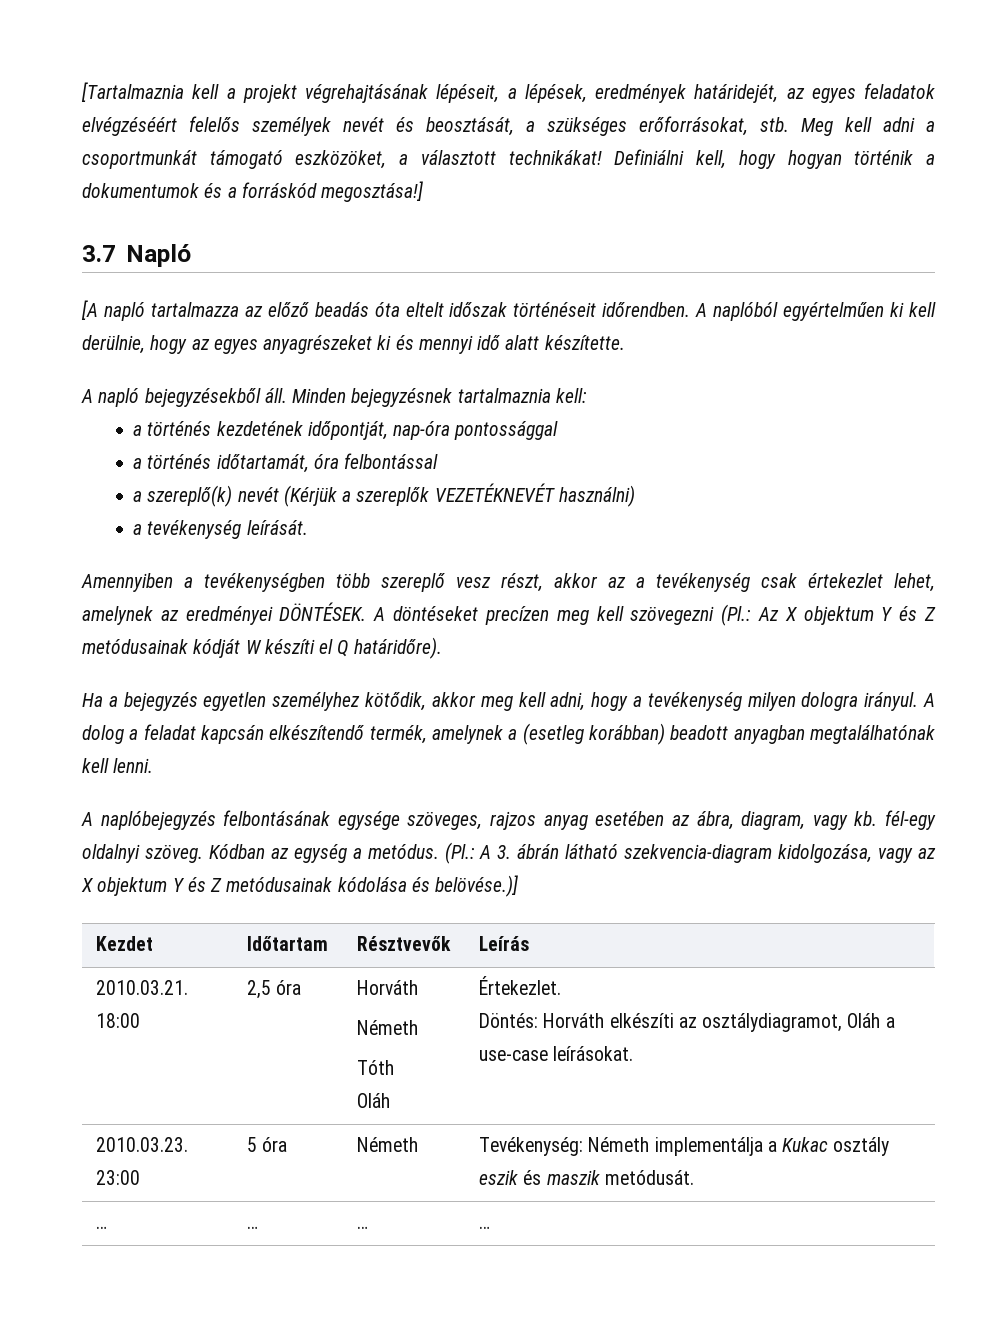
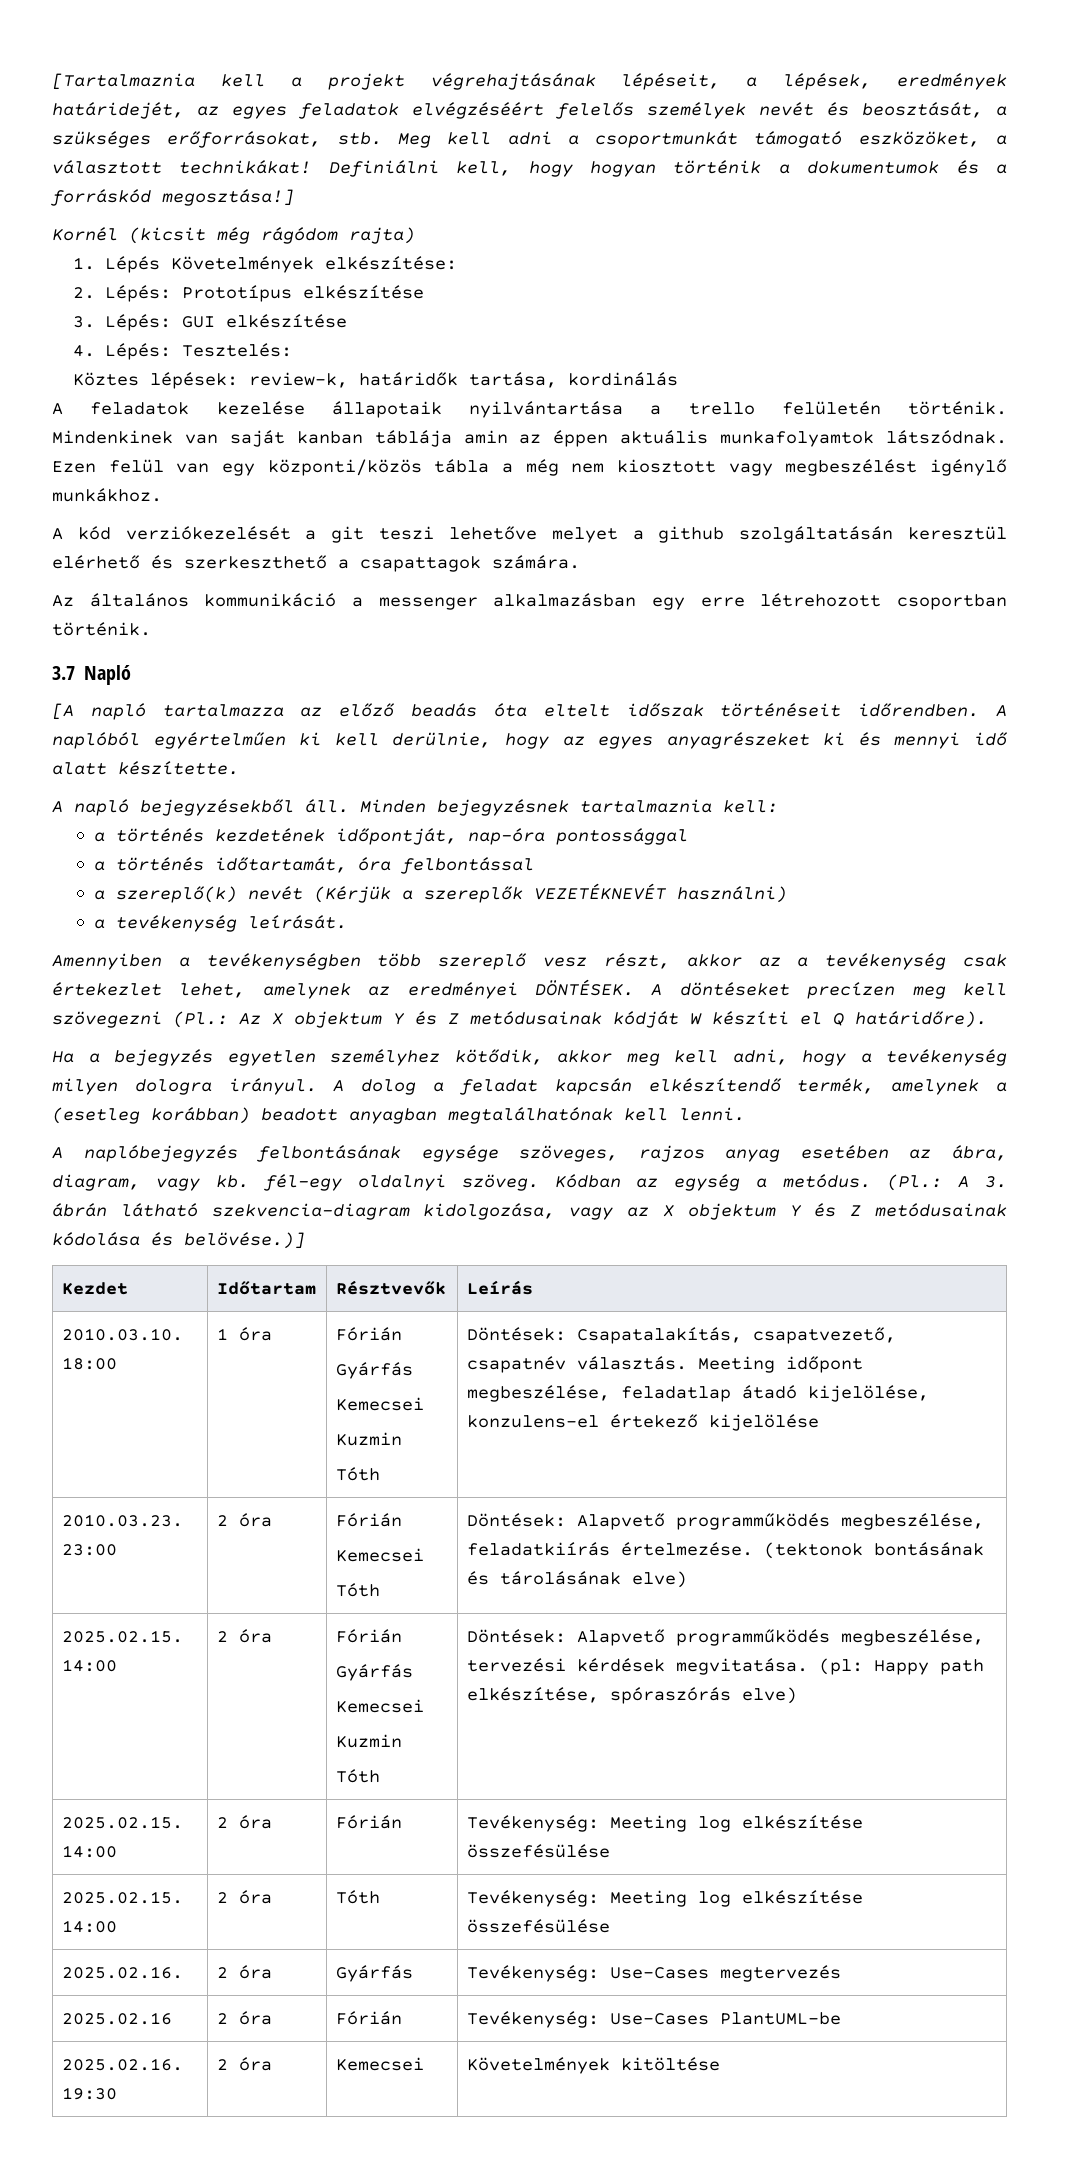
+ Kornél (kicsit még rágódom rajta)
+ 1. Lépés Követelmények elkészítése:
+ 2. Lépés: Prototípus elkészítése
+ 3. Lépés: GUI elkészítése
+ 4. Lépés: Tesztelés:
+ Köztes lépések: review-k, határidők tartása, kordinálás
+ A feladatok kezelése állapotaik nyilvántartása a trello felületén történik. Mindenkinek van saját kanban táblája amin az éppen aktuális munkafolyamtok látszódnak. Ezen felül van egy központi/közös tábla a még nem kiosztott vagy megbeszélést igénylő munkákhoz.
+ A kód verziókezelését a git teszi lehetőve melyet a github szolgáltatásán keresztül elérhető és szerkeszthető a csapattagok számára.
+ Az általános kommunikáció a messenger alkalmazásban egy erre létrehozott csoportban történik.
- 2010.03.21. 18:00 | 2,5 óra | Horváth
- Németh
- Tóth
- Oláh | Értekezlet.
- Döntés: Horváth elkészíti az osztálydiagramot, Oláh a use-case leírásokat.
+ 2010.03.10. 18:00 | 1 óra | Fórián
+ Gyárfás
+ Kemecsei
+ Kuzmin
+ Tóth | Döntések: Csapatalakítás, csapatvezető, csapatnév választás. Meeting időpont megbeszélése, feladatlap átadó kijelölése, konzulens-el értekező kijelölése
- 2010.03.23. 23:00 | 5 óra | Németh | Tevékenység: Németh implementálja a Kukac osztály eszik és maszik metódusát.
- … | … | … | …
+ 2010.03.23. 23:00 | 2 óra | Fórián
+ Kemecsei
+ Tóth | Döntések: Alapvető programműködés megbeszélése, feladatkiírás értelmezése. (tektonok bontásának és tárolásának elve)
+ 2025.02.15. 14:00 | 2 óra | Fórián
+ Gyárfás
+ Kemecsei
+ Kuzmin
+ Tóth | Döntések: Alapvető programműködés megbeszélése, tervezési kérdések megvitatása. (pl: Happy path elkészítése, spóraszórás elve)
+ 2025.02.15. 14:00 | 2 óra | Fórián | Tevékenység: Meeting log elkészítése összefésülése
+ 2025.02.15. 14:00 | 2 óra | Tóth | Tevékenység: Meeting log elkészítése összefésülése
+ 2025.02.16. | 2 óra | Gyárfás | Tevékenység: Use-Cases megtervezés
+ 2025.02.16 | 2 óra | Fórián | Tevékenység: Use-Cases PlantUML-be
+ 2025.02.16. 19:30 | 2 óra | Kemecsei | Követelmények kitöltése

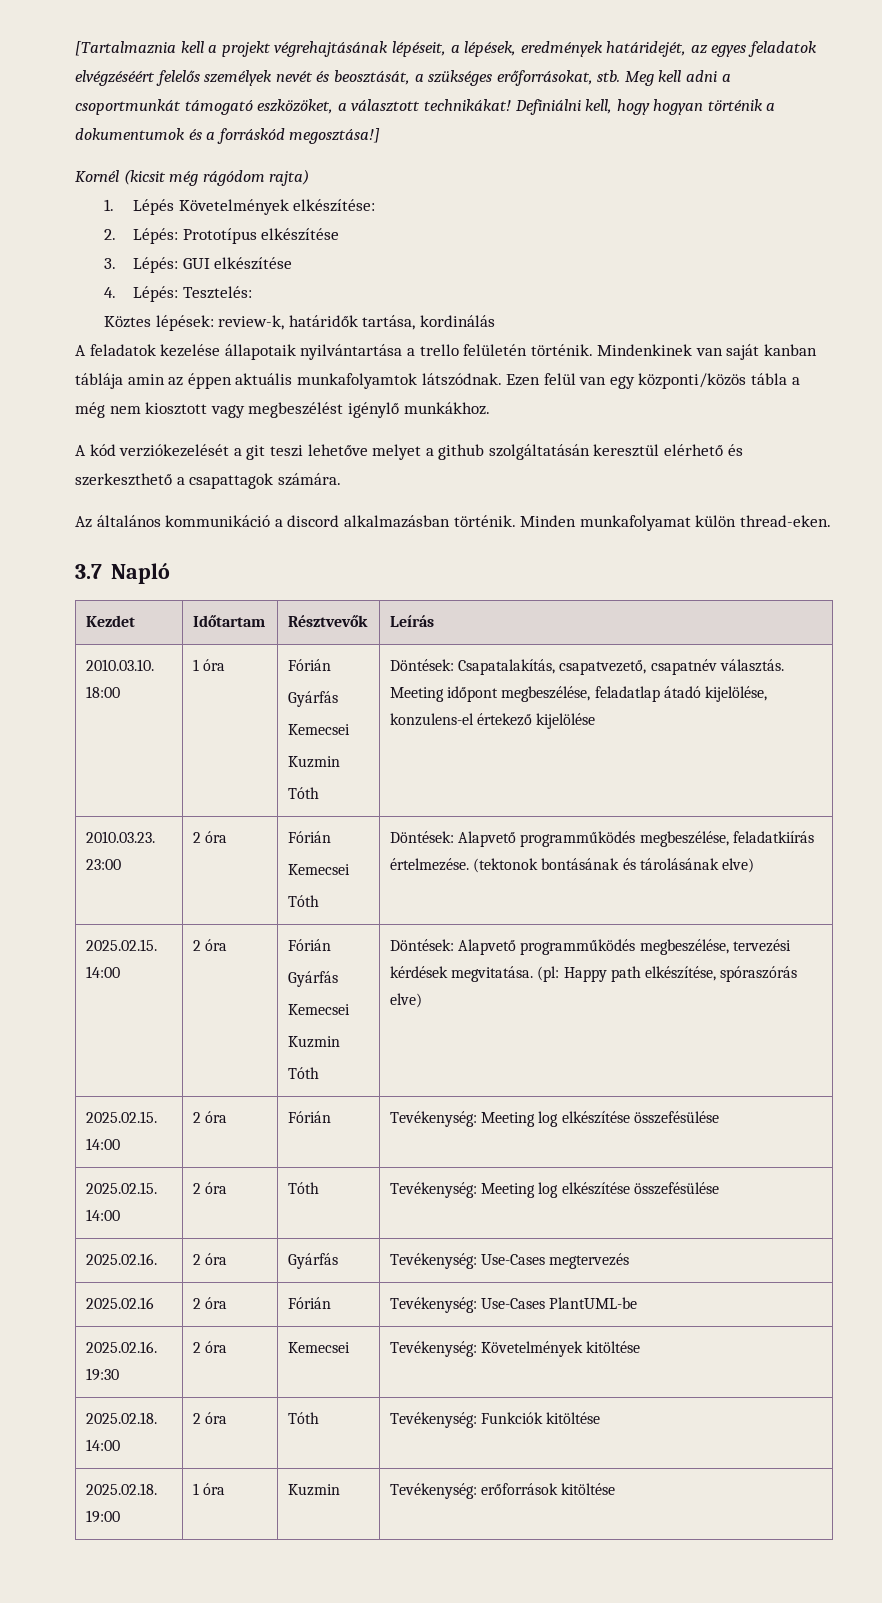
- Az általános kommunikáció a messenger alkalmazásban egy erre létrehozott csoportban történik.
+ Az általános kommunikáció a discord alkalmazásban történik. Minden munkafolyamat külön thread-eken.
  3.7 Napló
- [A napló tartalmazza az előző beadás óta eltelt időszak történéseit időrendben. A naplóból egyértelműen ki kell derülnie, hogy az egyes anyagrészeket ki és mennyi idő alatt készítette.
- A napló bejegyzésekből áll. Minden bejegyzésnek tartalmaznia kell:
- a történés kezdetének időpontját, nap-óra pontossággal
- a történés időtartamát, óra felbontással
- a szereplő(k) nevét (Kérjük a szereplők VEZETÉKNEVÉT használni)
- a tevékenység leírását.
- Amennyiben a tevékenységben több szereplő vesz részt, akkor az a tevékenység csak értekezlet lehet, amelynek az eredményei DÖNTÉSEK. A döntéseket precízen meg kell szövegezni (Pl.: Az X objektum Y és Z metódusainak kódját W készíti el Q határidőre).
- Ha a bejegyzés egyetlen személyhez kötődik, akkor meg kell adni, hogy a tevékenység milyen dologra irányul. A dolog a feladat kapcsán elkészítendő termék, amelynek a (esetleg korábban) beadott anyagban megtalálhatónak kell lenni.
- A naplóbejegyzés felbontásának egysége szöveges, rajzos anyag esetében az ábra, diagram, vagy kb. fél-egy oldalnyi szöveg. Kódban az egység a metódus. (Pl.: A 3. ábrán látható szekvencia-diagram kidolgozása, vagy az X objektum Y és Z metódusainak kódolása és belövése.)]
- 2025.02.16. 19:30 | 2 óra | Kemecsei | Követelmények kitöltése
+ 2025.02.16. 19:30 | 2 óra | Kemecsei | Tevékenység: Követelmények kitöltése
+ 2025.02.18. 14:00 | 2 óra | Tóth | Tevékenység: Funkciók kitöltése
+ 2025.02.18. 19:00 | 1 óra | Kuzmin | Tevékenység: erőforrások kitöltése

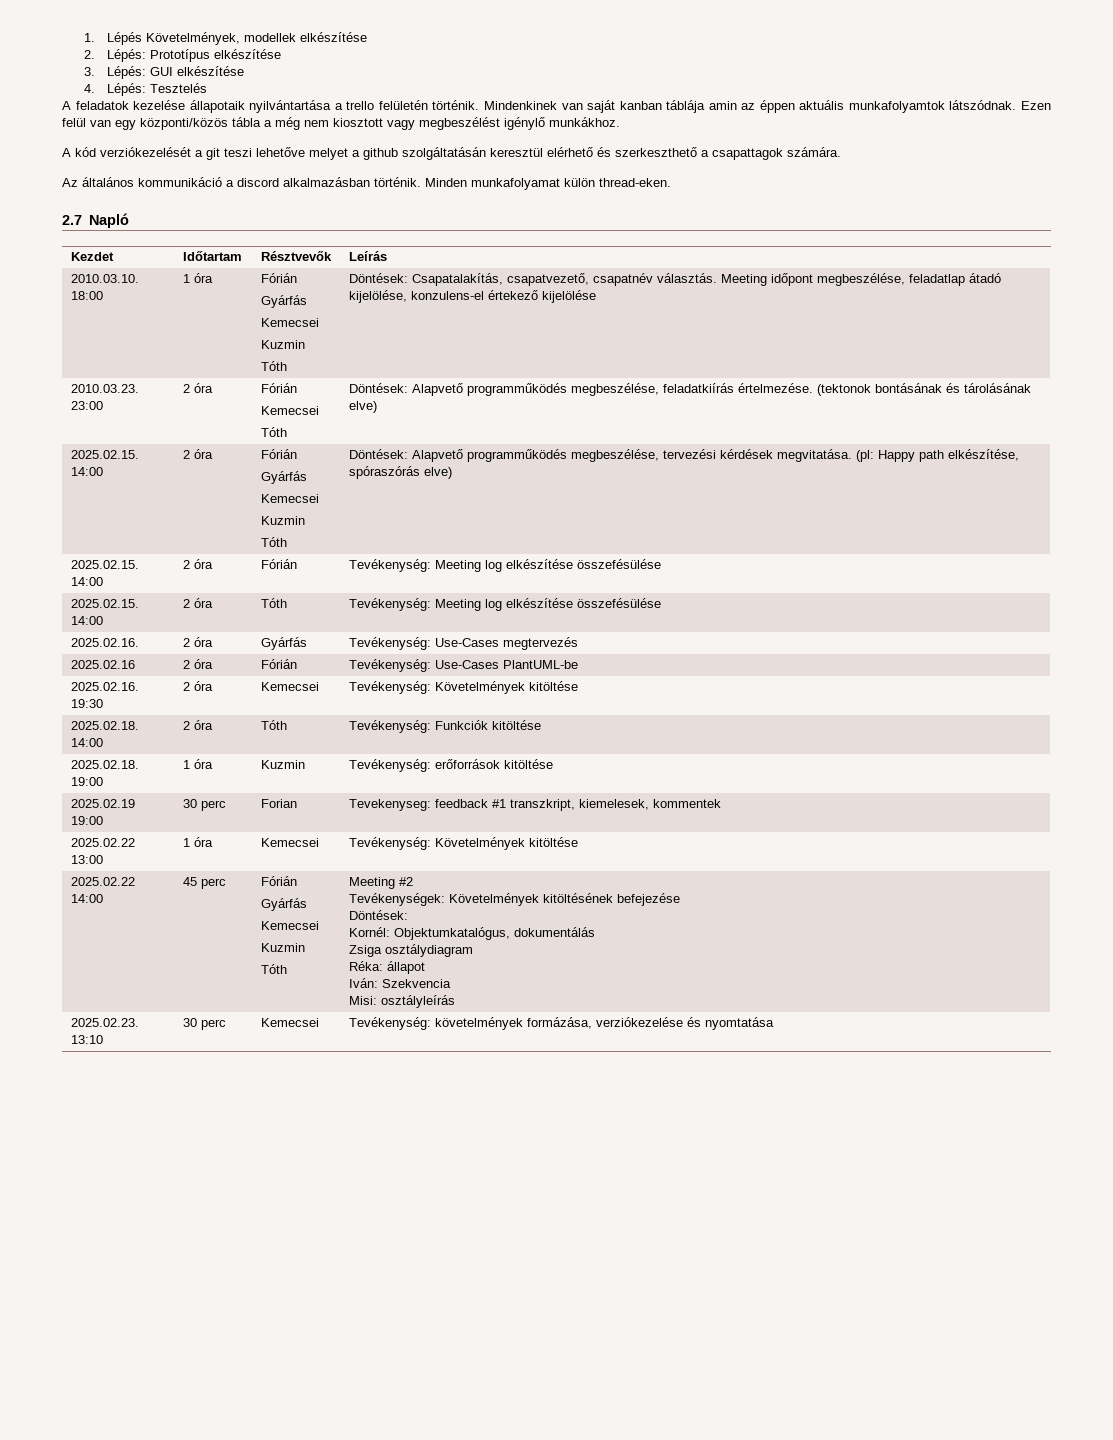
- [Tartalmaznia kell a projekt végrehajtásának lépéseit, a lépések, eredmények határidejét, az egyes feladatok elvégzéséért felelős személyek nevét és beosztását, a szükséges erőforrásokat, stb. Meg kell adni a csoportmunkát támogató eszközöket, a választott technikákat! Definiálni kell, hogy hogyan történik a dokumentumok és a forráskód megosztása!]
- Kornél (kicsit még rágódom rajta)
- 1. Lépés Követelmények elkészítése:
+ 1. Lépés Követelmények, modellek elkészítése
- 4. Lépés: Tesztelés:
- Köztes lépések: review-k, határidők tartása, kordinálás
+ 4. Lépés: Tesztelés
- 3.7 Napló
+ 2.7 Napló
+ 2025.02.19 19:00 | 30 perc | Forian | Tevekenyseg: feedback #1 transzkript, kiemelesek, kommentek
+ 2025.02.22 13:00 | 1 óra | Kemecsei | Tevékenység: Követelmények kitöltése
+ 2025.02.22 14:00 | 45 perc | Fórián
+ Gyárfás
+ Kemecsei
+ Kuzmin
+ Tóth | Meeting #2
+ Tevékenységek: Követelmények kitöltésének befejezése
+ Döntések:
+ Kornél: Objektumkatalógus, dokumentálás
+ Zsiga osztálydiagram
+ Réka: állapot
+ Iván: Szekvencia
+ Misi: osztályleírás
+ 2025.02.23. 13:10 | 30 perc | Kemecsei | Tevékenység: követelmények formázása, verziókezelése és nyomtatása

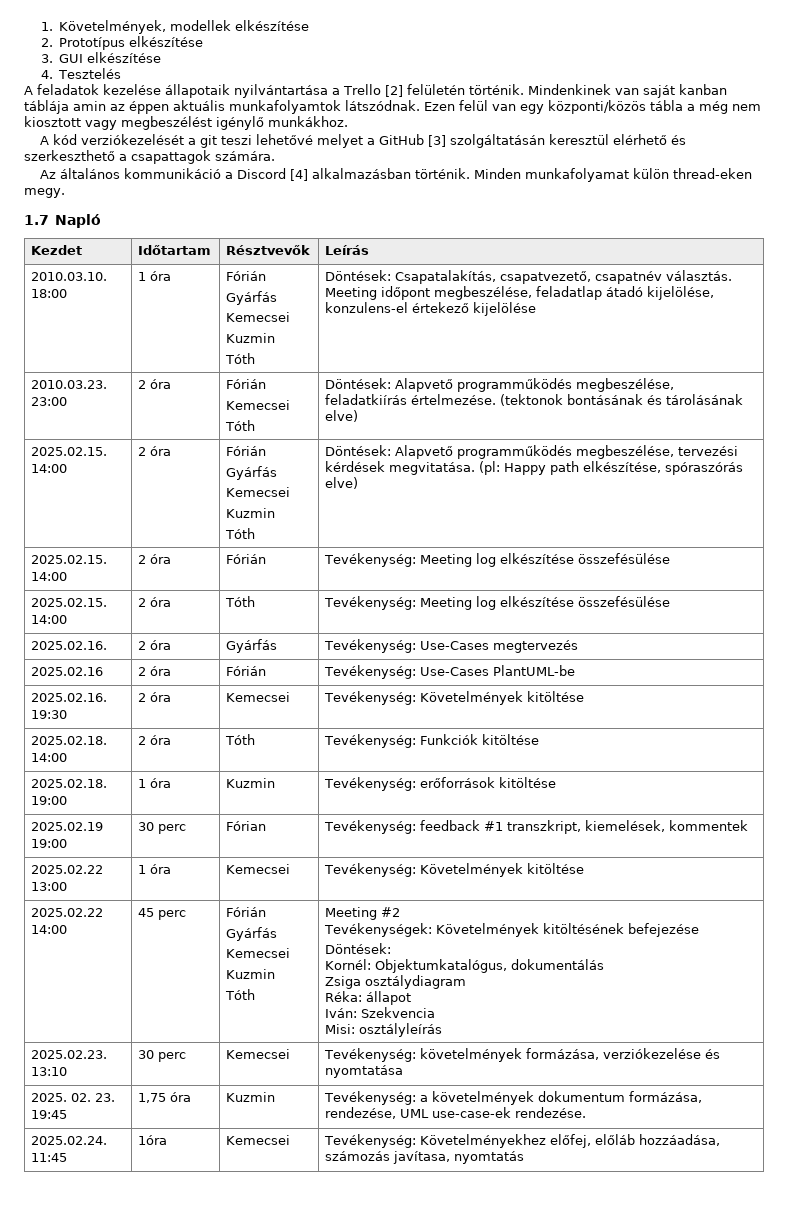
- 1. Lépés Követelmények, modellek elkészítése
+ 1. Követelmények, modellek elkészítése
- 2. Lépés: Prototípus elkészítése
+ 2. Prototípus elkészítése
- 3. Lépés: GUI elkészítése
+ 3. GUI elkészítése
- 4. Lépés: Tesztelés
+ 4. Tesztelés
- A feladatok kezelése állapotaik nyilvántartása a trello felületén történik.
+ A feladatok kezelése állapotaik nyilvántartása a Trello [2] felületén történik.
- A kód verziókezelését a git teszi lehetőve melyet a github szolgáltatásán keresztül elérhető és szerkeszthető a csapattagok számára.
+ A kód verziókezelését a git teszi lehetővé melyet a GitHub [3] szolgáltatásán keresztül elérhető és szerkeszthető a csapattagok számára.
- Az általános kommunikáció a discord alkalmazásban történik.
+ Az általános kommunikáció a Discord [4] alkalmazásban történik.
- Minden munkafolyamat külön thread-eken.
- 2.7 Napló
+ Minden munkafolyamat külön thread-eken megy.
+ 1.7 Napló
- 2025.02.19 19:00 | 30 perc | Forian | Tevekenyseg: feedback #1 transzkript, kiemelesek, kommentek
+ 2025.02.19 19:00 | 30 perc | Fórian | Tevékenység: feedback #1 transzkript, kiemelések, kommentek
+ 2025. 02. 23. 19:45 | 1,75 óra | Kuzmin | Tevékenység: a követelmények dokumentum formázása, rendezése, UML use-case-ek rendezése.
+ 2025.02.24. 11:45 | 1óra | Kemecsei | Tevékenység: Követelményekhez előfej, előláb hozzáadása, számozás javítasa, nyomtatás

